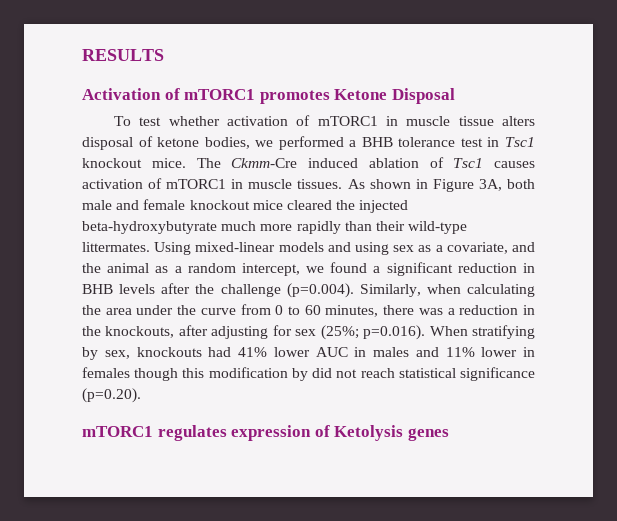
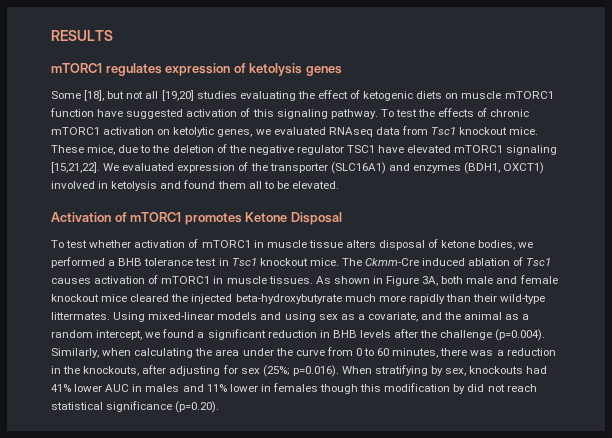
+ mTORC1 regulates expression of ketolysis genes
+ Some [18], but not all [19,20] studies evaluating the effect of ketogenic diets on muscle mTORC1 function have suggested activation of this signaling pathway. To test the effects of chronic mTORC1 activation on ketolytic genes, we evaluated RNAseq data from Tsc1 knockout mice. These mice, due to the deletion of the negative regulator TSC1 have elevated mTORC1 signaling [15,21,22]. We evaluated expression of the transporter (SLC16A1) and enzymes (BDH1, OXCT1) involved in ketolysis and found them all to be elevated.
- mTORC1 regulates expression of Ketolysis genes

